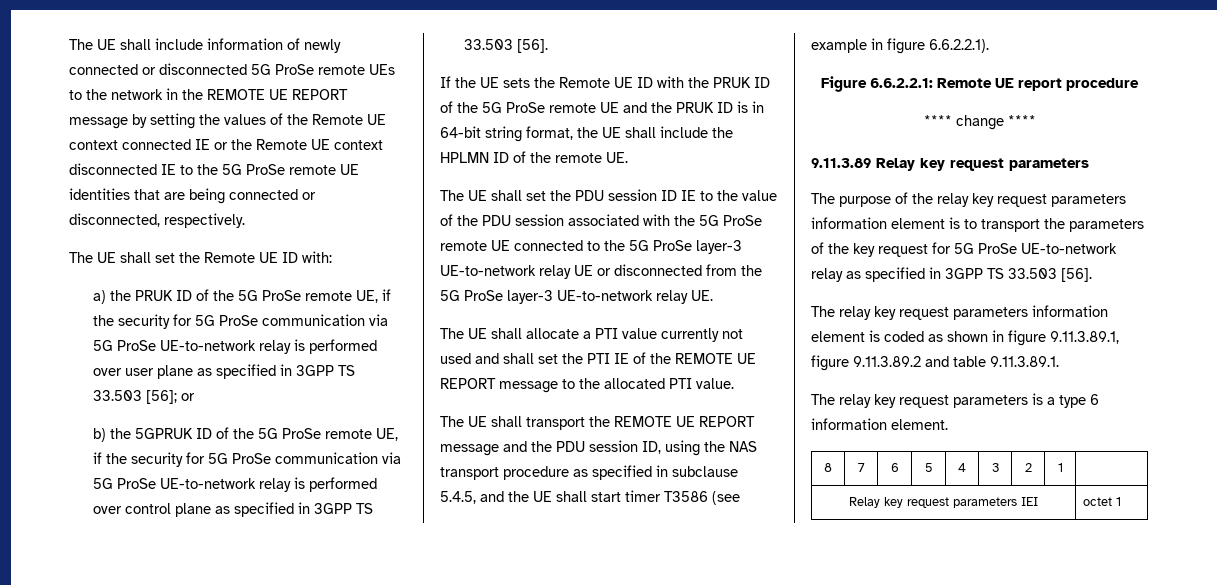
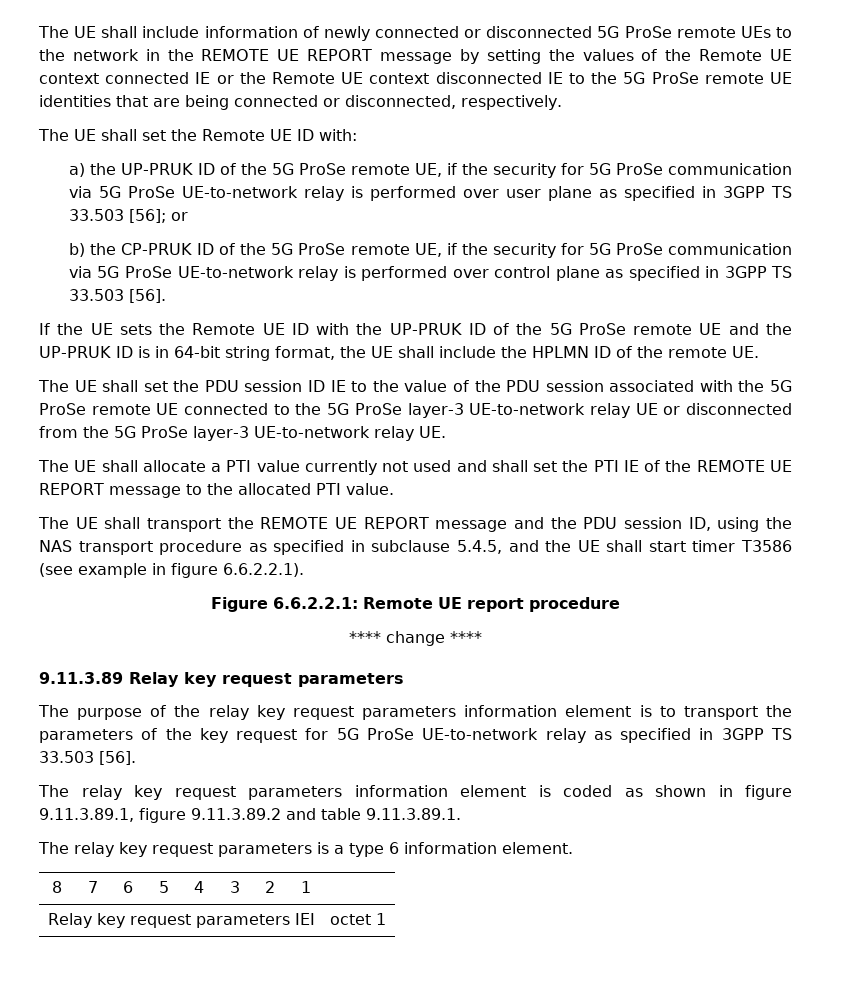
- a) the PRUK ID of the 5G ProSe remote UE, if the security for 5G ProSe communication via 5G ProSe UE-to-network relay is performed over user plane as specified in 3GPP TS 33.503 [56]; or
+ a) the UP-PRUK ID of the 5G ProSe remote UE, if the security for 5G ProSe communication via 5G ProSe UE-to-network relay is performed over user plane as specified in 3GPP TS 33.503 [56]; or
- b) the 5GPRUK ID of the 5G ProSe remote UE, if the security for 5G ProSe communication via 5G ProSe UE-to-network relay is performed over control plane as specified in 3GPP TS 33.503 [56].
+ b) the CP-PRUK ID of the 5G ProSe remote UE, if the security for 5G ProSe communication via 5G ProSe UE-to-network relay is performed over control plane as specified in 3GPP TS 33.503 [56].
- If the UE sets the Remote UE ID with the PRUK ID of the 5G ProSe remote UE and the PRUK ID is in 64-bit string format, the UE shall include the HPLMN ID of the remote UE.
+ If the UE sets the Remote UE ID with the UP-PRUK ID of the 5G ProSe remote UE and the UP-PRUK ID is in 64-bit string format, the UE shall include the HPLMN ID of the remote UE.

